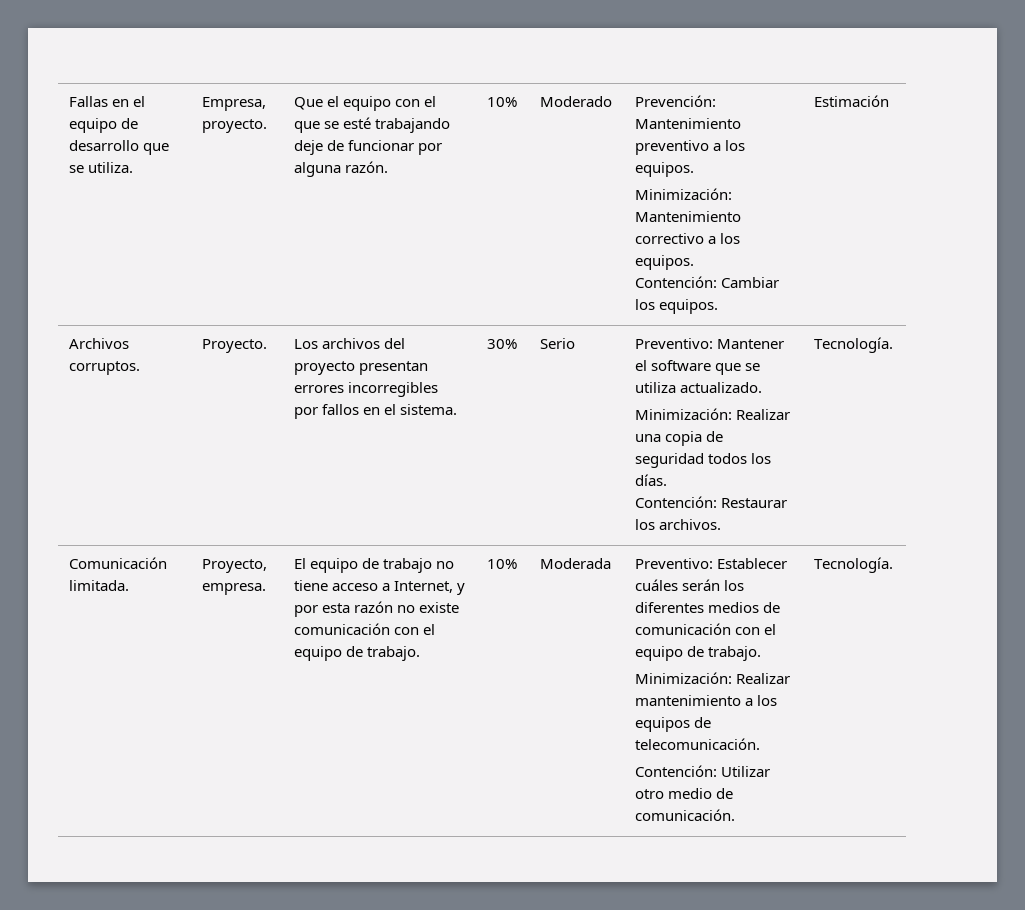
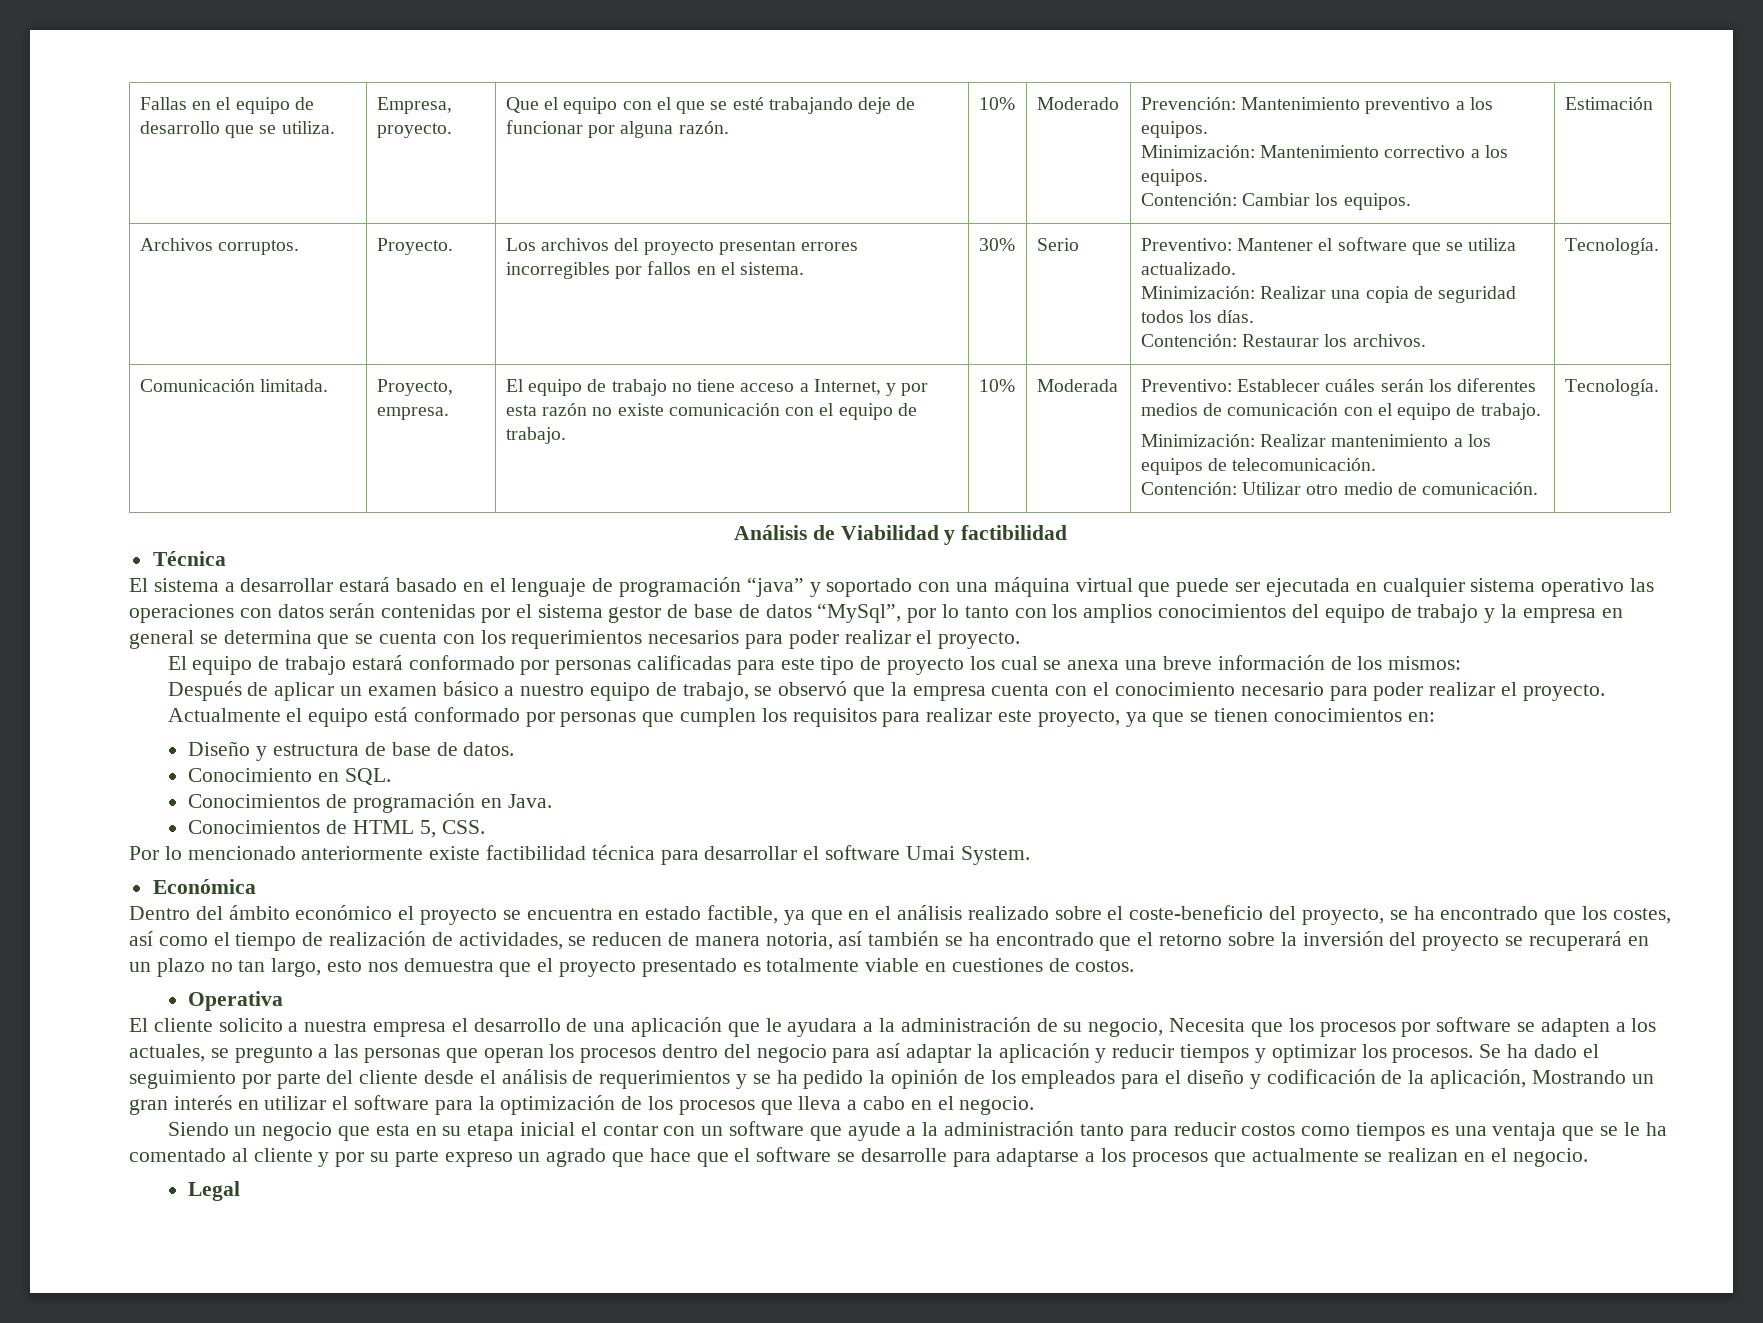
+ Análisis de Viabilidad y factibilidad
+ Técnica
+ El sistema a desarrollar estará basado en el lenguaje de programación “java” y soportado con una máquina virtual que puede ser ejecutada en cualquier sistema operativo las operaciones con datos serán contenidas por el sistema gestor de base de datos “MySql”, por lo tanto con los amplios conocimientos del equipo de trabajo y la empresa en general se determina que se cuenta con los requerimientos necesarios para poder realizar el proyecto.
+ El equipo de trabajo estará conformado por personas calificadas para este tipo de proyecto los cual se anexa una breve información de los mismos:
+ Después de aplicar un examen básico a nuestro equipo de trabajo, se observó que la empresa cuenta con el conocimiento necesario para poder realizar el proyecto.
+ Actualmente el equipo está conformado por personas que cumplen los requisitos para realizar este proyecto, ya que se tienen conocimientos en:
+ Diseño y estructura de base de datos.
+ Conocimiento en SQL.
+ Conocimientos de programación en Java.
+ Conocimientos de HTML 5, CSS.
+ Por lo mencionado anteriormente existe factibilidad técnica para desarrollar el software Umai System.
+ Económica
+ Dentro del ámbito económico el proyecto se encuentra en estado factible, ya que en el análisis realizado sobre el coste-beneficio del proyecto, se ha encontrado que los costes, así como el tiempo de realización de actividades, se reducen de manera notoria, así también se ha encontrado que el retorno sobre la inversión del proyecto se recuperará en un plazo no tan largo, esto nos demuestra que el proyecto presentado es totalmente viable en cuestiones de costos.
+ Operativa
+ El cliente solicito a nuestra empresa el desarrollo de una aplicación que le ayudara a la administración de su negocio, Necesita que los procesos por software se adapten a los actuales, se pregunto a las personas que operan los procesos dentro del negocio para así adaptar la aplicación y reducir tiempos y optimizar los procesos. Se ha dado el seguimiento por parte del cliente desde el análisis de requerimientos y se ha pedido la opinión de los empleados para el diseño y codificación de la aplicación, Mostrando un gran interés en utilizar el software para la optimización de los procesos que lleva a cabo en el negocio.
+ Siendo un negocio que esta en su etapa inicial el contar con un software que ayude a la administración tanto para reducir costos como tiempos es una ventaja que se le ha comentado al cliente y por su parte expreso un agrado que hace que el software se desarrolle para adaptarse a los procesos que actualmente se realizan en el negocio.
+ Legal

